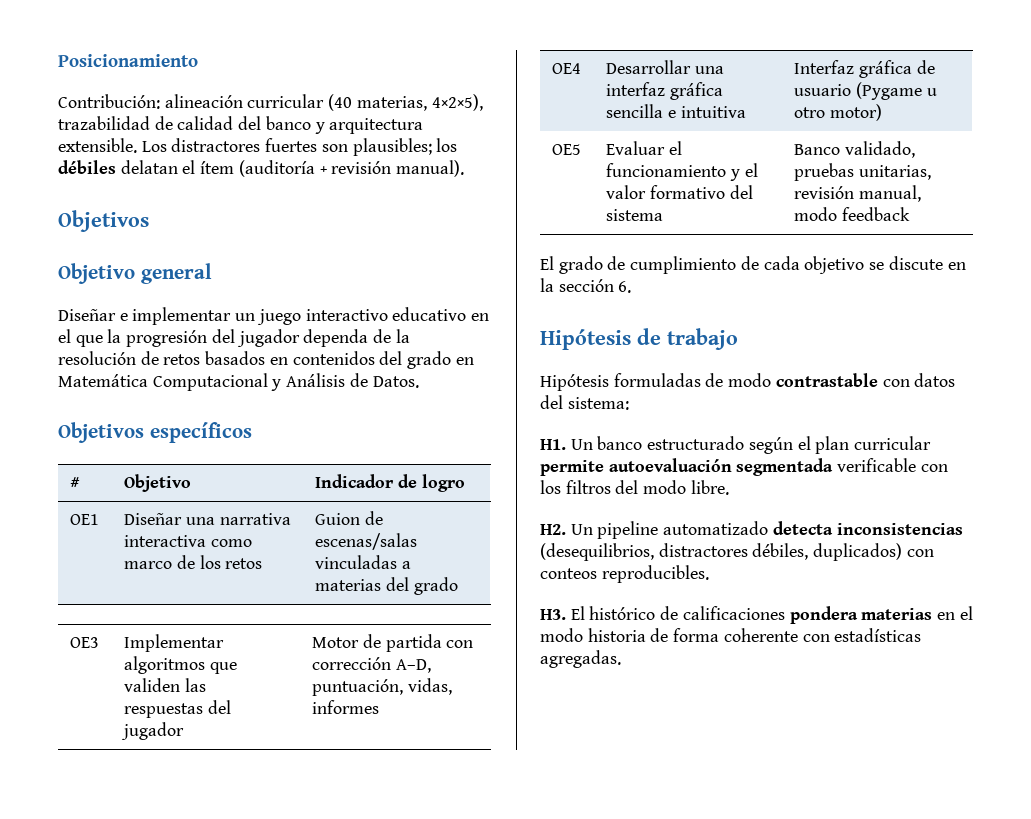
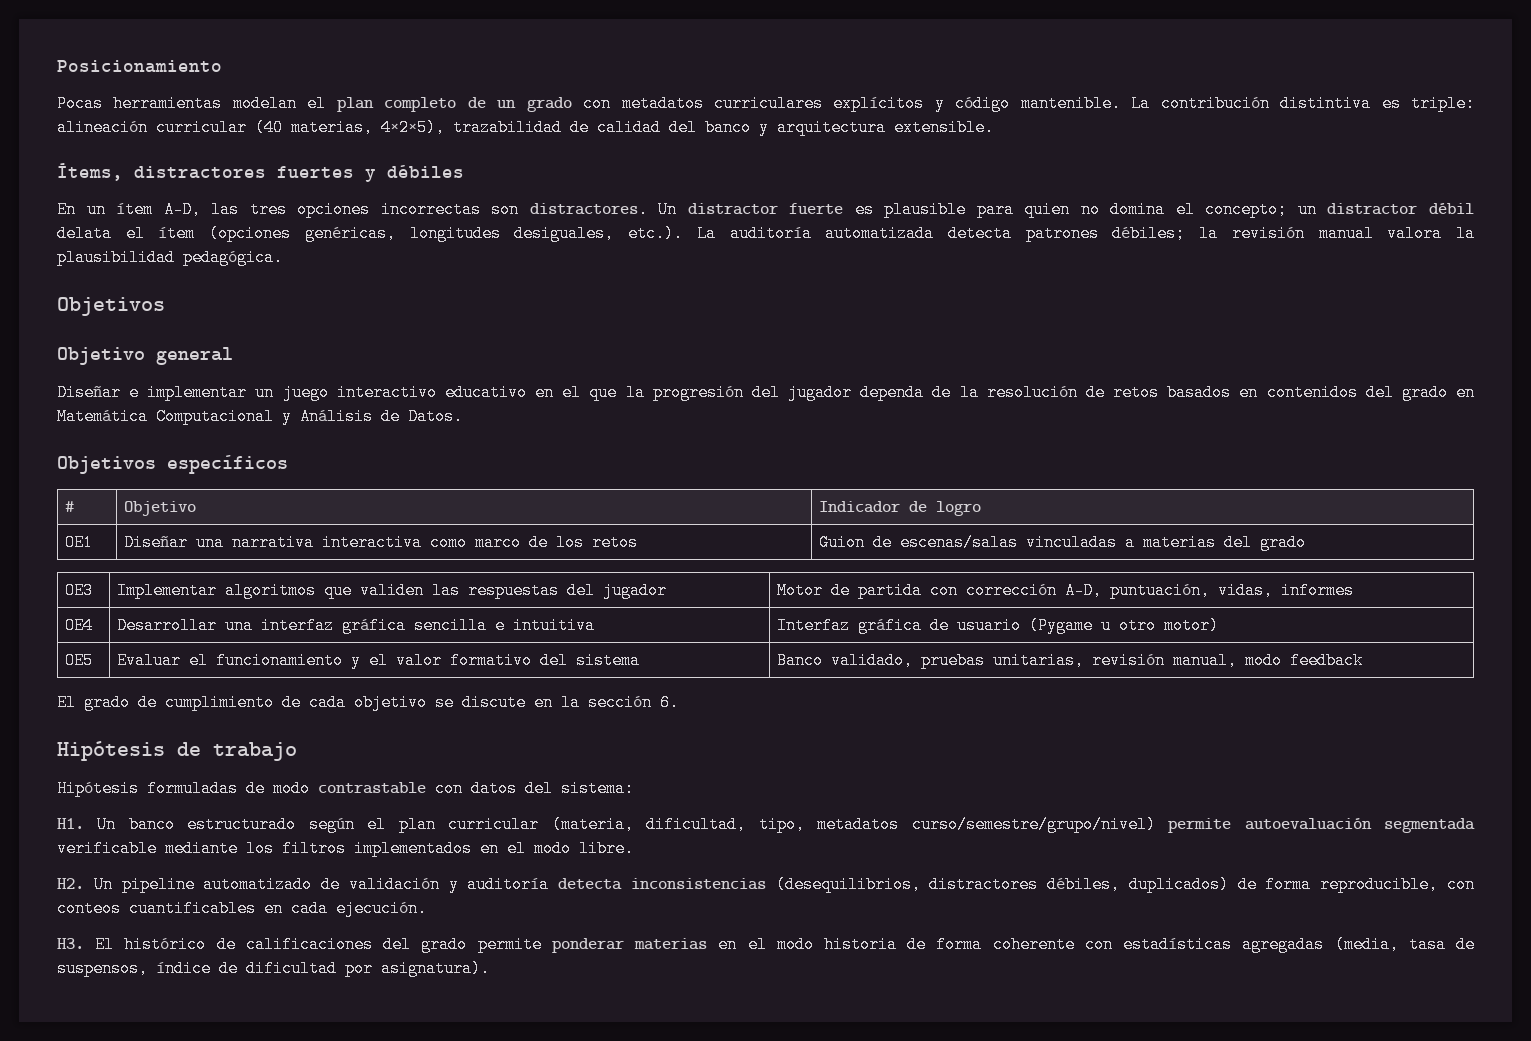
- Contribución: alineación curricular (40 materias, 4×2×5), trazabilidad de calidad del banco y arquitectura extensible. Los distractores fuertes son plausibles; los débiles delatan el ítem (auditoría + revisión manual).
+ Pocas herramientas modelan el plan completo de un grado con metadatos curriculares explícitos y código mantenible. La contribución distintiva es triple: alineación curricular (40 materias, 4×2×5), trazabilidad de calidad del banco y arquitectura extensible.
+ Ítems, distractores fuertes y débiles
+ En un ítem A–D, las tres opciones incorrectas son distractores. Un distractor fuerte es plausible para quien no domina el concepto; un distractor débil delata el ítem (opciones genéricas, longitudes desiguales, etc.). La auditoría automatizada detecta patrones débiles; la revisión manual valora la plausibilidad pedagógica.
- H1. Un banco estructurado según el plan curricular permite autoevaluación segmentada verificable con los filtros del modo libre.
+ H1. Un banco estructurado según el plan curricular (materia, dificultad, tipo, metadatos curso/semestre/grupo/nivel) permite autoevaluación segmentada verificable mediante los filtros implementados en el modo libre.
- H2. Un pipeline automatizado detecta inconsistencias (desequilibrios, distractores débiles, duplicados) con conteos reproducibles.
+ H2. Un pipeline automatizado de validación y auditoría detecta inconsistencias (desequilibrios, distractores débiles, duplicados) de forma reproducible, con conteos cuantificables en cada ejecución.
- H3. El histórico de calificaciones pondera materias en el modo historia de forma coherente con estadísticas agregadas.
+ H3. El histórico de calificaciones del grado permite ponderar materias en el modo historia de forma coherente con estadísticas agregadas (media, tasa de suspensos, índice de dificultad por asignatura).

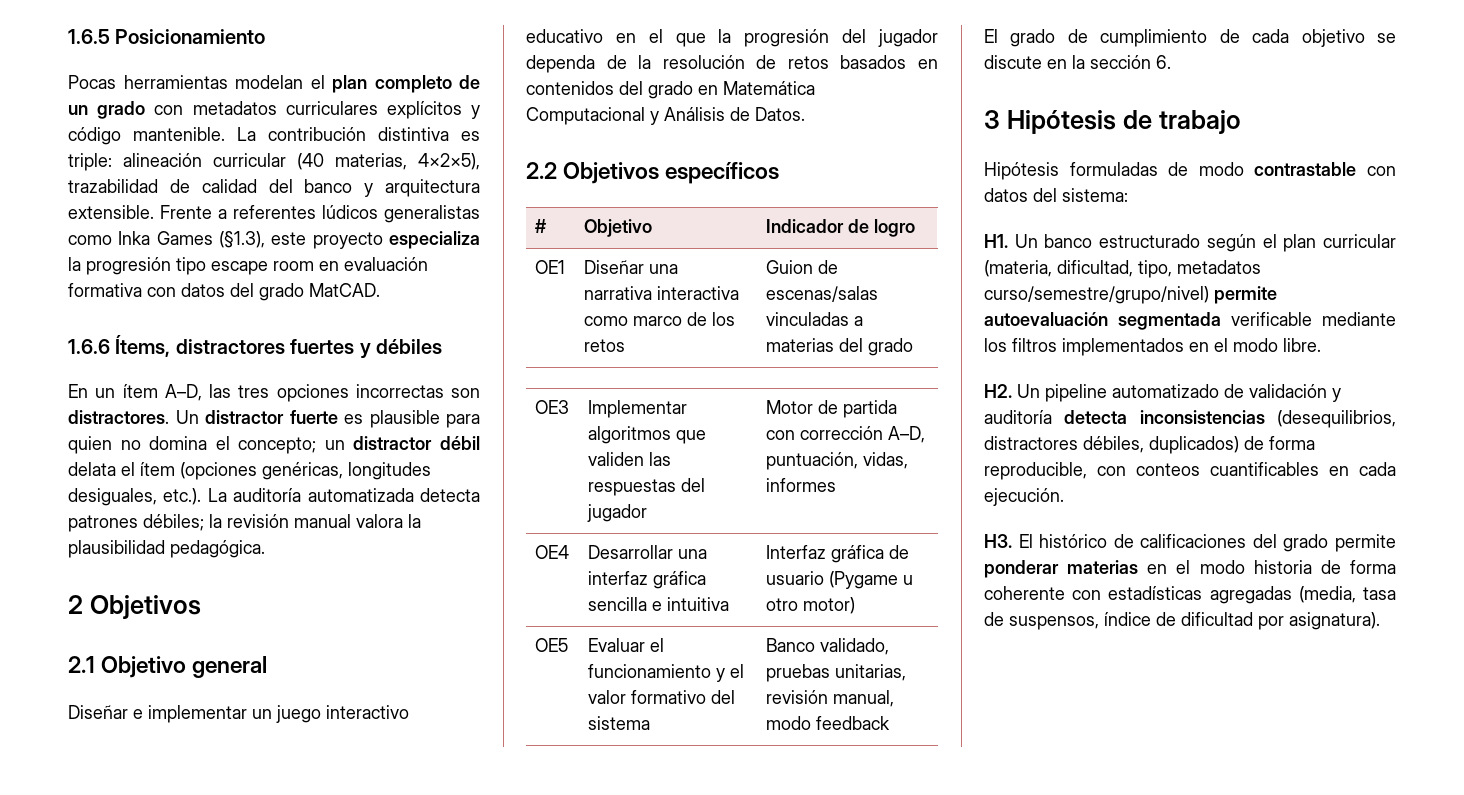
- Posicionamiento
+ 1.6.5 Posicionamiento
- La contribución distintiva es triple: alineación curricular (40 materias, 4×2×5), trazabilidad de calidad del banco y arquitectura extensible.
- Ítems, distractores fuertes y débiles
+ La contribución distintiva es triple: alineación curricular (40 materias, 4×2×5), trazabilidad de calidad del banco y arquitectura extensible. Frente a referentes lúdicos generalistas como Inka Games (§1.3), este proyecto especializa la progresión tipo escape room en evaluación formativa con datos del grado MatCAD.
+ 1.6.6 Ítems, distractores fuertes y débiles
  Un distractor fuerte es plausible para quien no domina el concepto; un distractor débil delata el ítem (opciones genéricas, longitudes desiguales, etc.). La auditoría automatizada detecta patrones débiles; la revisión manual valora la plausibilidad pedagógica.
- Objetivos
+ 2 Objetivos
- Objetivo general
+ 2.1 Objetivo general
- Objetivos específicos
+ 2.2 Objetivos específicos
- Hipótesis de trabajo
+ 3 Hipótesis de trabajo

